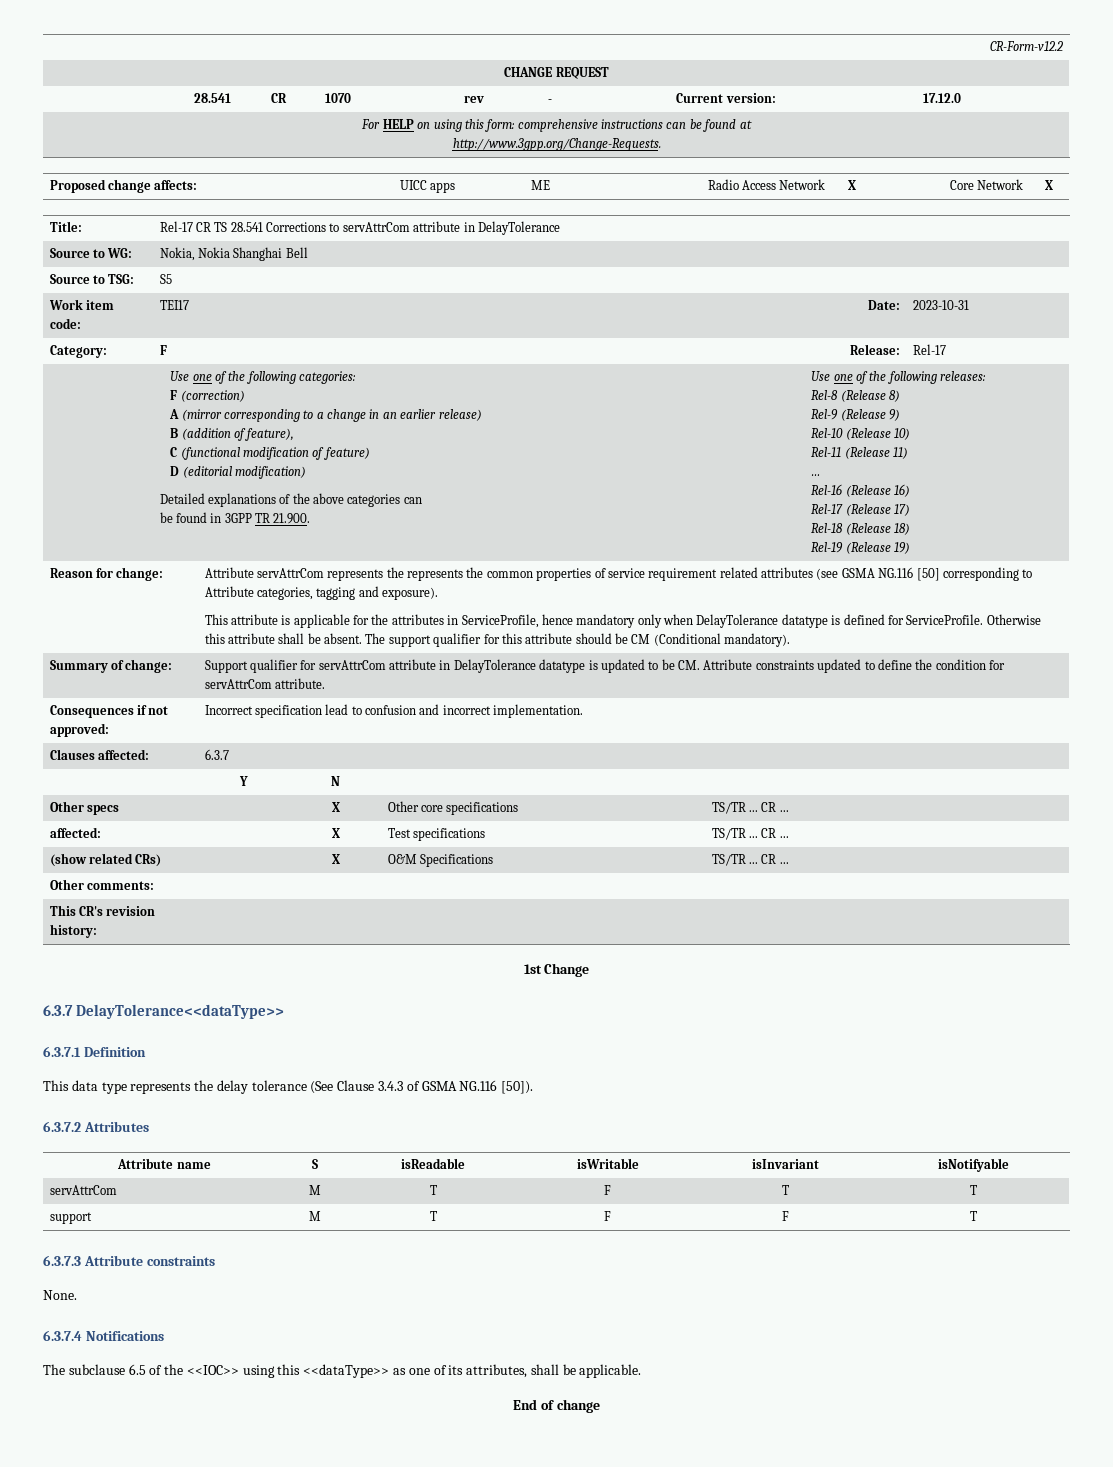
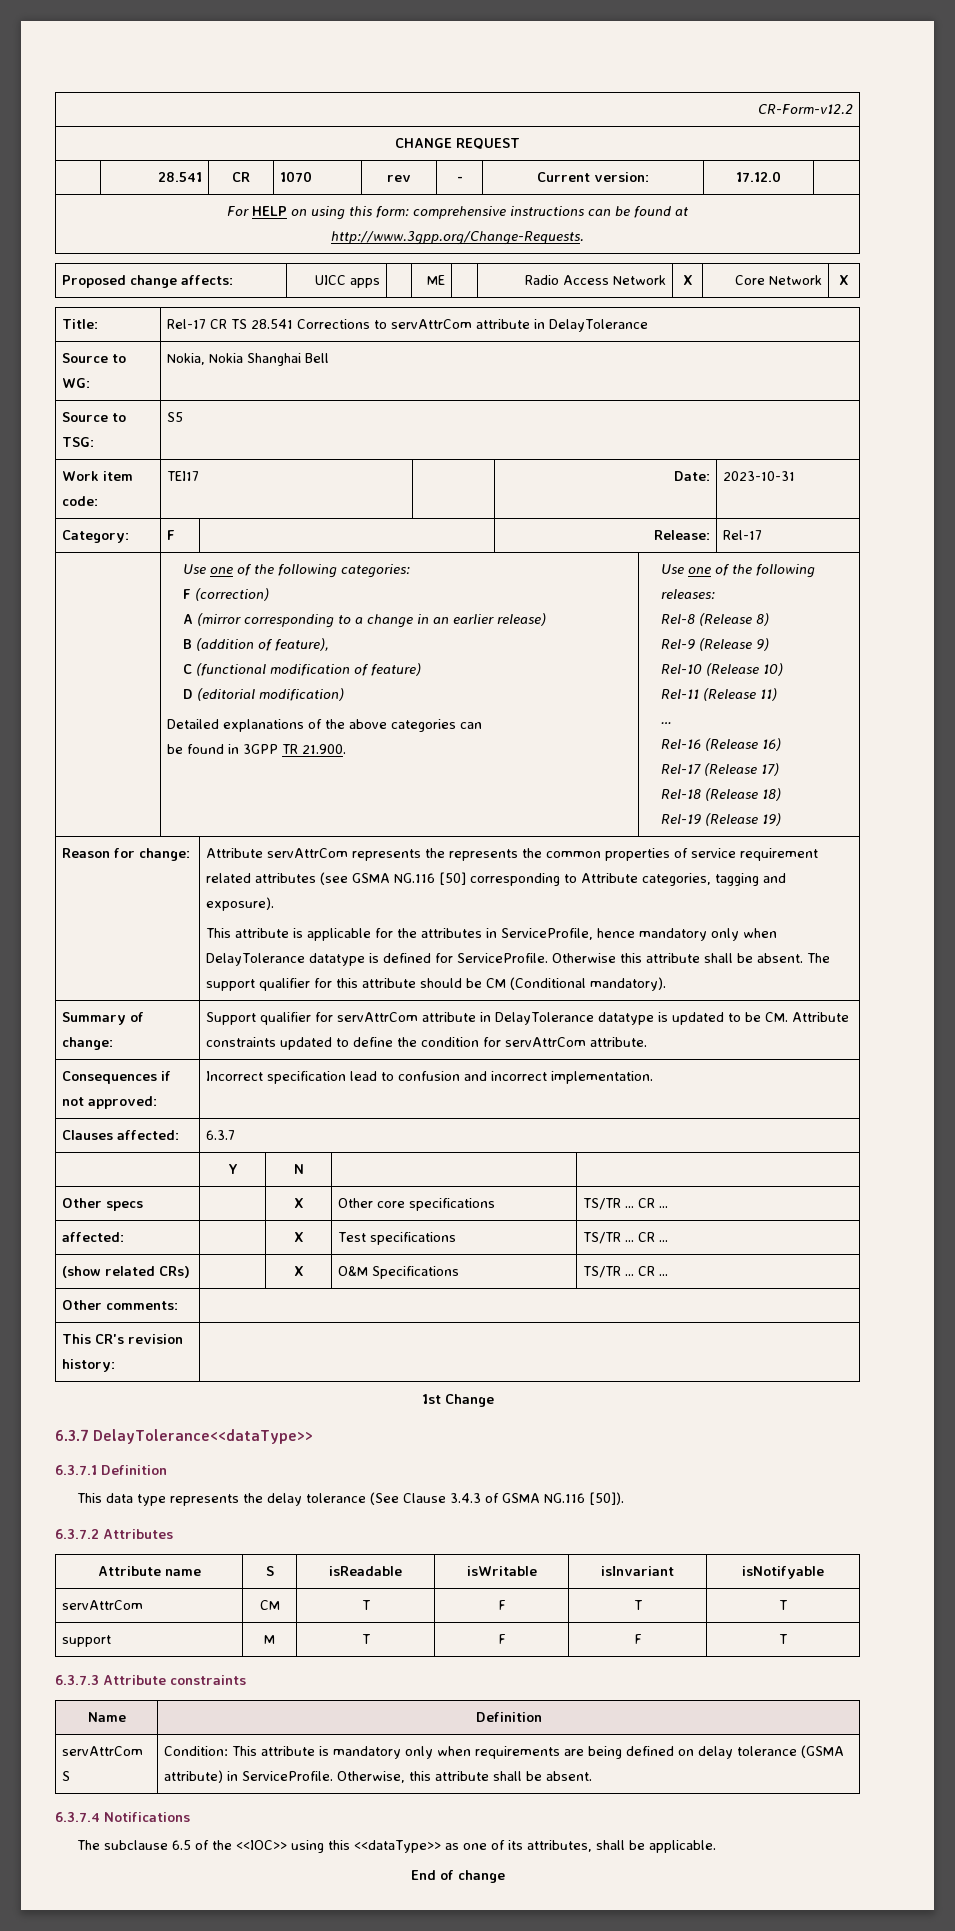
- servAttrCom | M | T | F | T | T
+ servAttrCom | CM | T | F | T | T
- None.
+ Name | Definition
+ servAttrCom S | Condition: This attribute is mandatory only when requirements are being defined on delay tolerance (GSMA attribute) in ServiceProfile. Otherwise, this attribute shall be absent.

